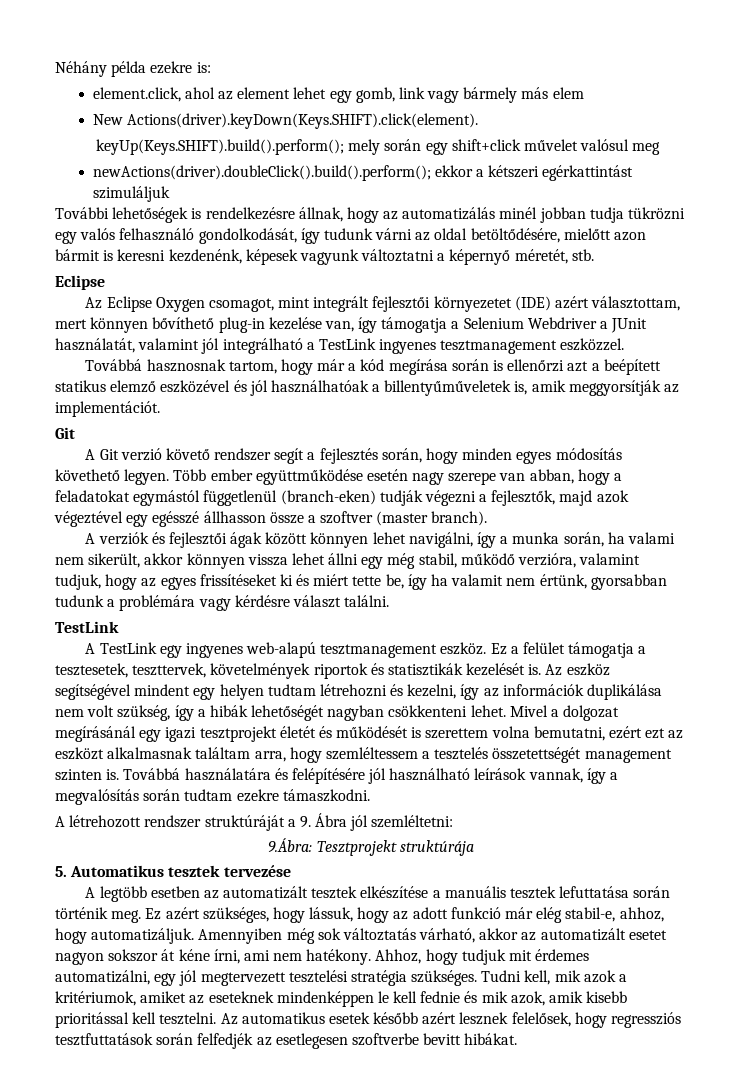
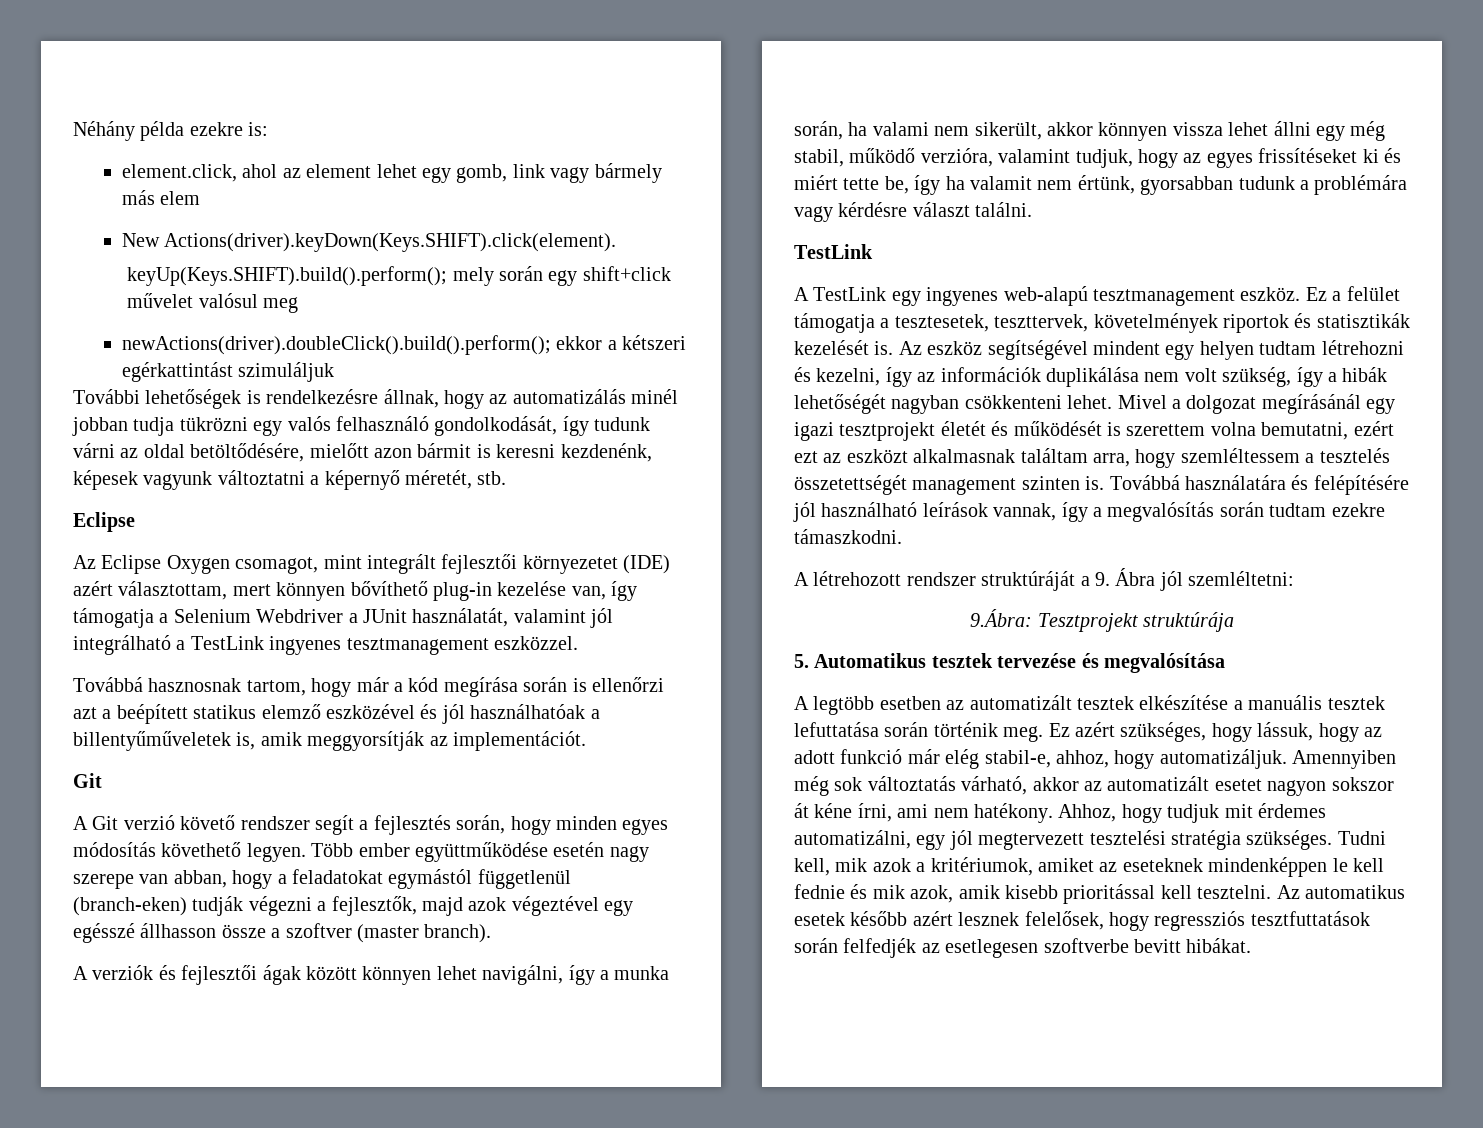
- 5. Automatikus tesztek tervezése
+ 5. Automatikus tesztek tervezése és megvalósítása

